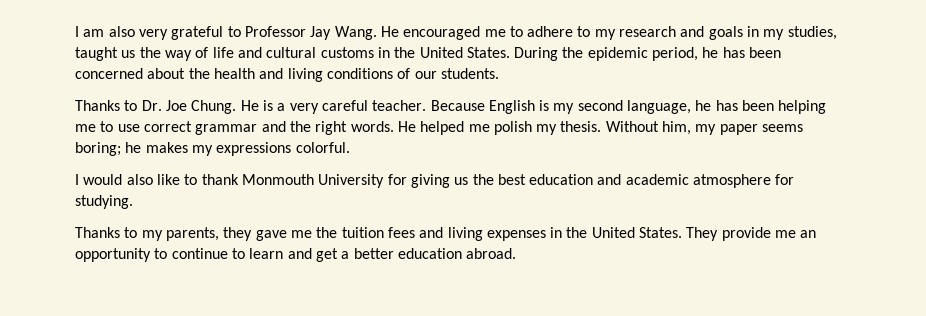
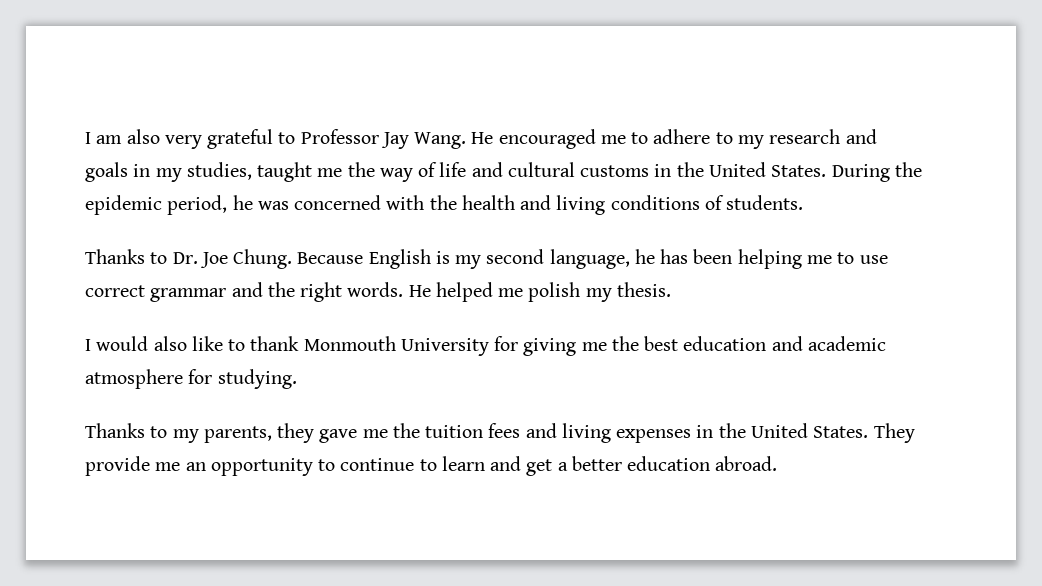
- He encouraged me to adhere to my research and goals in my studies, taught us the way of life and cultural customs in the United States.
+ He encouraged me to adhere to my research and goals in my studies, taught me the way of life and cultural customs in the United States.
- During the epidemic period, he has been concerned about the health and living conditions of our students.
+ During the epidemic period, he was concerned with the health and living conditions of students.
- He is a very careful teacher.
- Without him, my paper seems boring; he makes my expressions colorful.
- I would also like to thank Monmouth University for giving us the best education and academic atmosphere for studying.
+ I would also like to thank Monmouth University for giving me the best education and academic atmosphere for studying.

